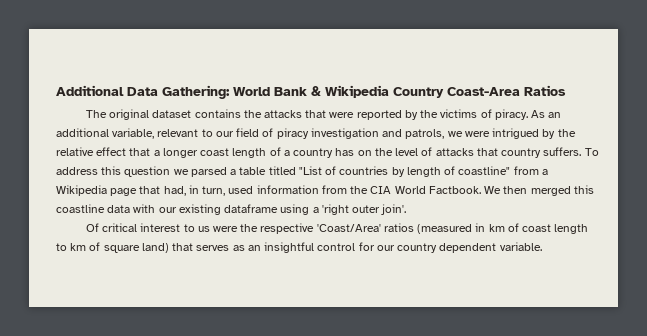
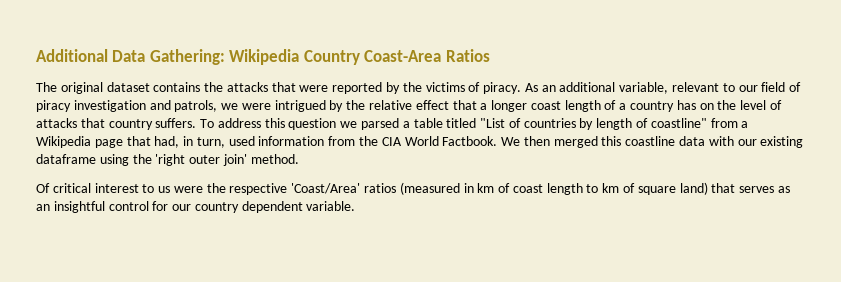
- Additional Data Gathering: World Bank & Wikipedia Country Coast-Area Ratios
+ Additional Data Gathering: Wikipedia Country Coast-Area Ratios
- We then merged this coastline data with our existing dataframe using a 'right outer join'.
+ We then merged this coastline data with our existing dataframe using the 'right outer join' method.

